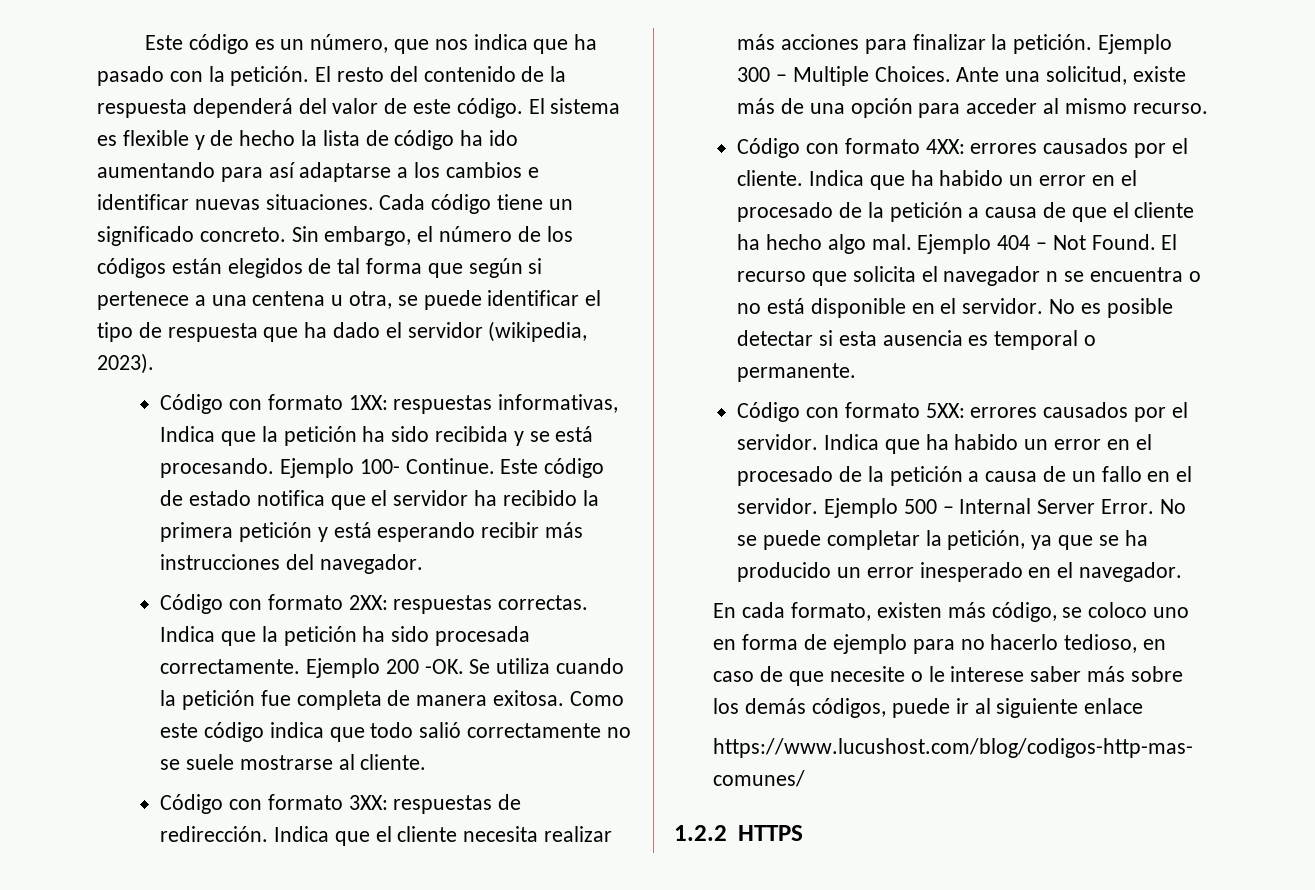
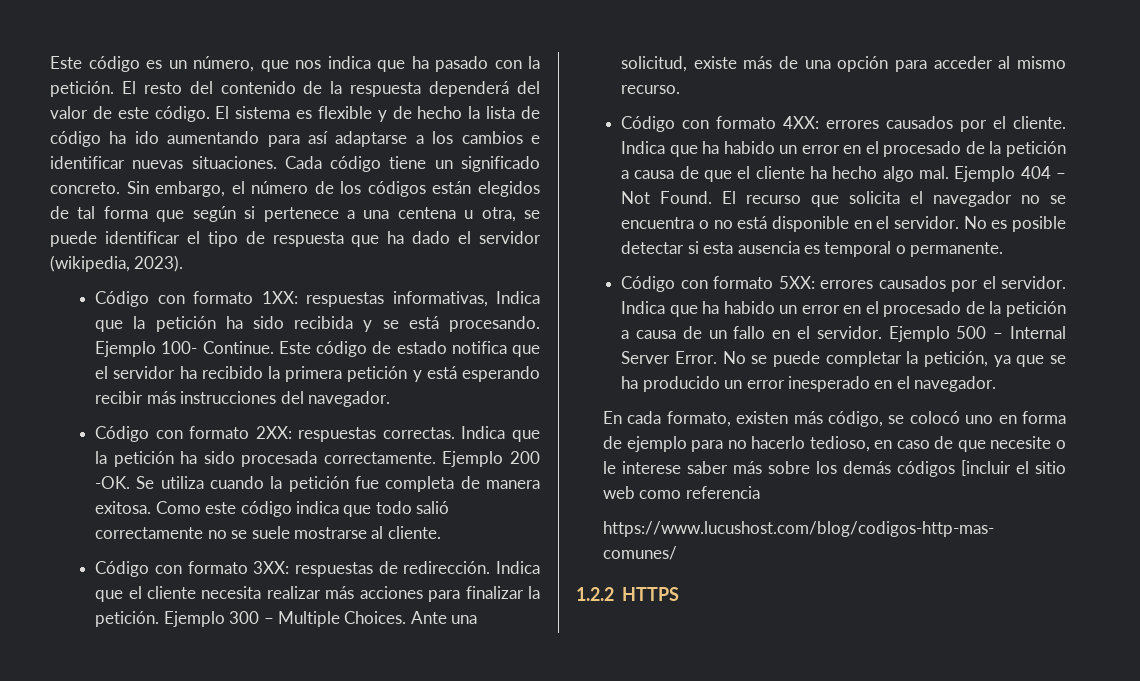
- El recurso que solicita el navegador n se encuentra o no está disponible en el servidor.
+ El recurso que solicita el navegador no se encuentra o no está disponible en el servidor.
- En cada formato, existen más código, se coloco uno en forma de ejemplo para no hacerlo tedioso, en caso de que necesite o le interese saber más sobre los demás códigos, puede ir al siguiente enlace
+ En cada formato, existen más código, se colocó uno en forma de ejemplo para no hacerlo tedioso, en caso de que necesite o le interese saber más sobre los demás códigos [incluir el sitio web como referencia

